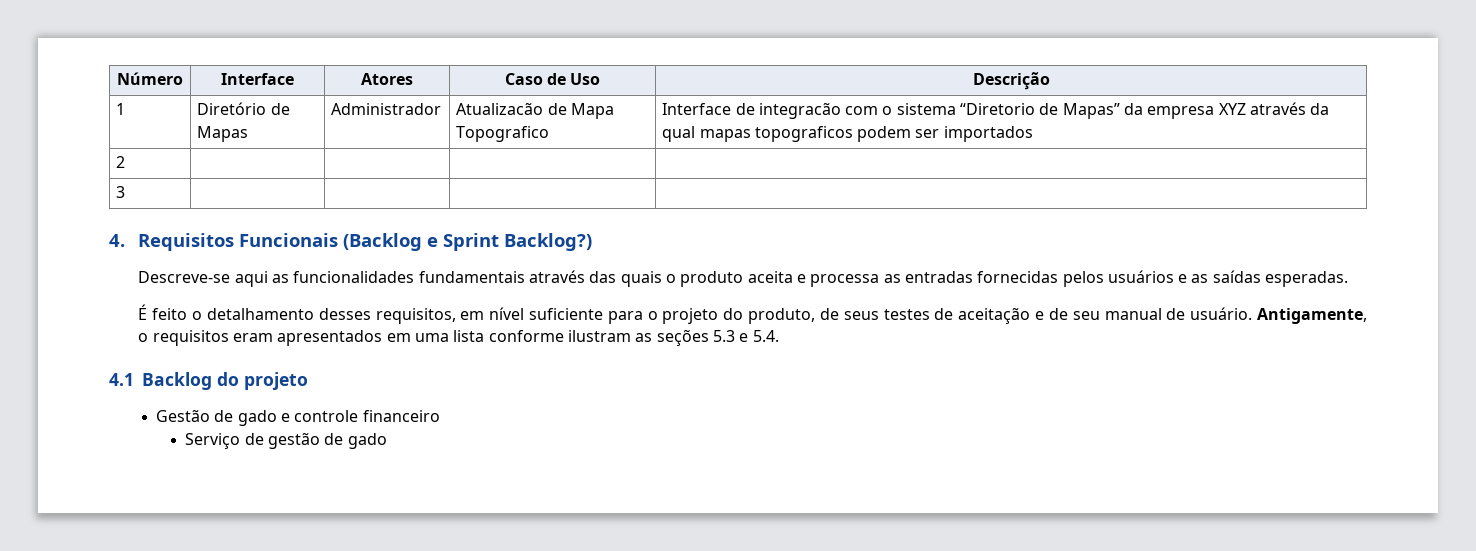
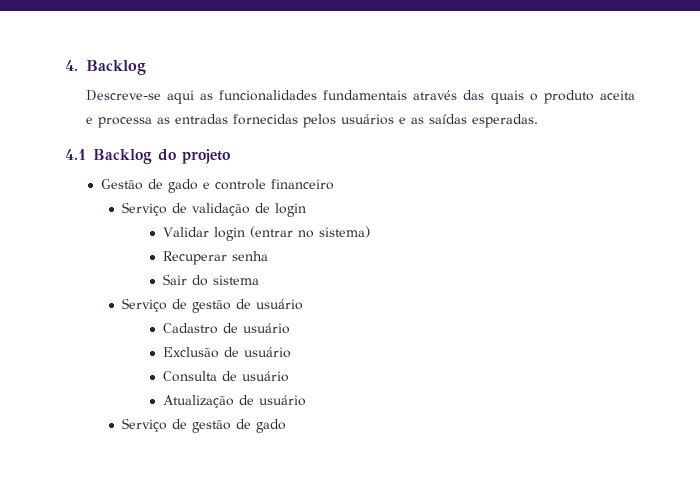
- Número | Interface | Atores | Caso de Uso | Descrição
- 1 | Diretório de Mapas | Administrador | Atualizacão de Mapa Topografico | Interface de integracão com o sistema “Diretorio de Mapas” da empresa XYZ através da qual mapas topograficos podem ser importados
- 2 | | | |
- 3 | | | |
- 4. Requisitos Funcionais (Backlog e Sprint Backlog?)
+ 4. Backlog
- É feito o detalhamento desses requisitos, em nível suficiente para o projeto do produto, de seus testes de aceitação e de seu manual de usuário. Antigamente, o requisitos eram apresentados em uma lista conforme ilustram as seções 5.3 e 5.4.
+ Serviço de validação de login
+ Validar login (entrar no sistema)
+ Recuperar senha
+ Sair do sistema
+ Serviço de gestão de usuário
+ Cadastro de usuário
+ Exclusão de usuário
+ Consulta de usuário
+ Atualização de usuário

